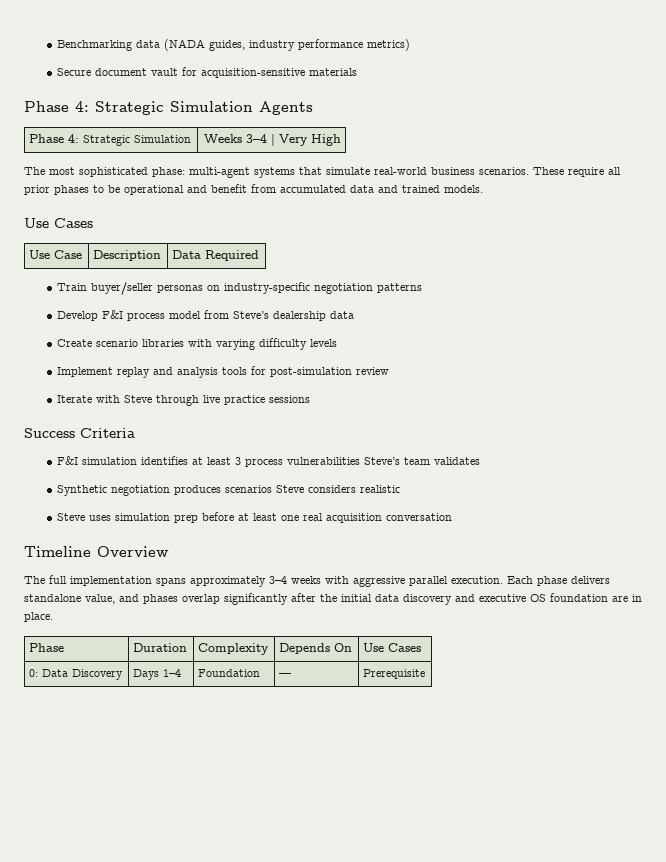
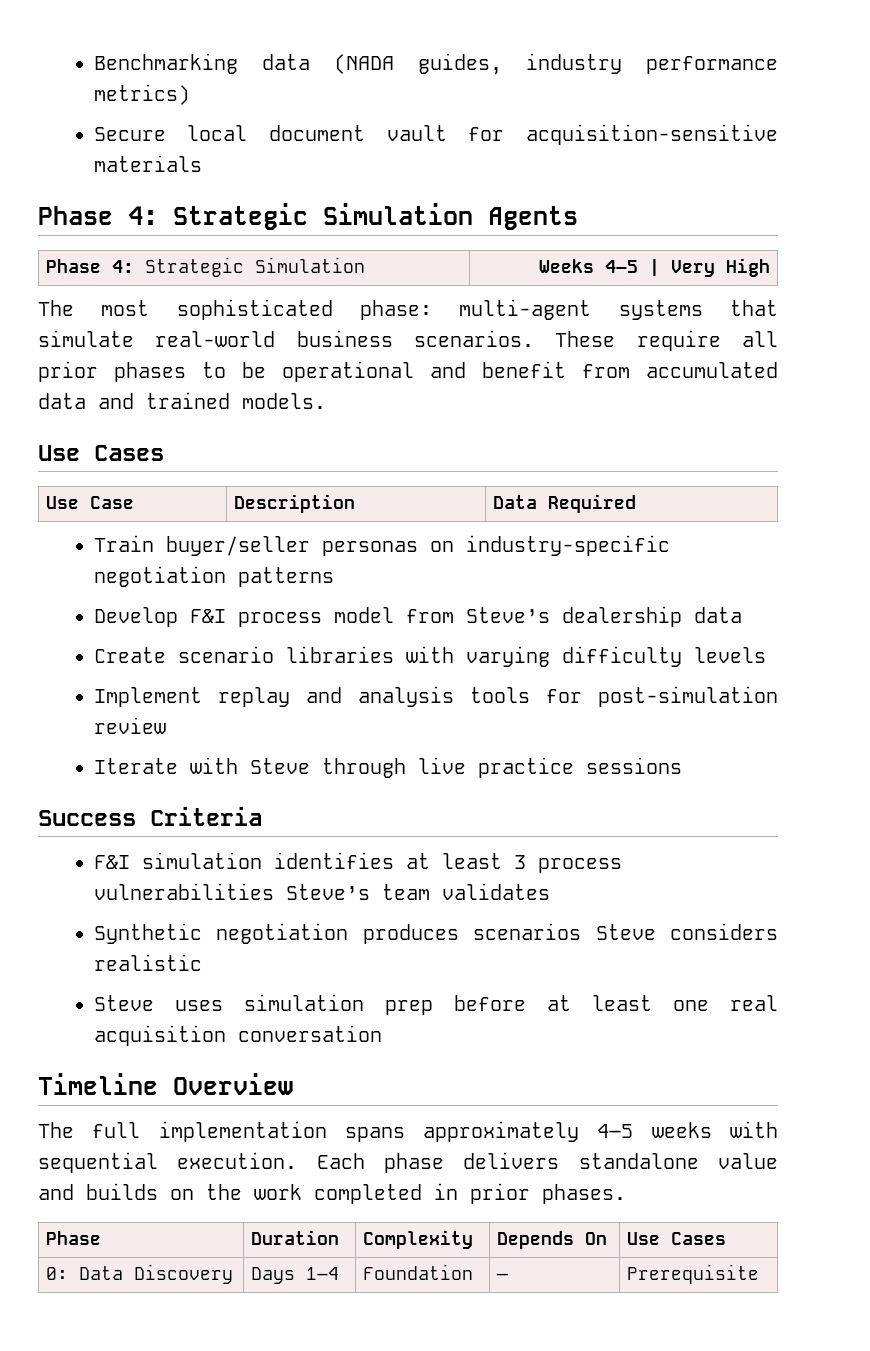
- Secure document vault for acquisition-sensitive materials
+ Secure local document vault for acquisition-sensitive materials
- Phase 4: Strategic Simulation | Weeks 3–4 | Very High
+ Phase 4: Strategic Simulation | Weeks 4–5 | Very High
- The full implementation spans approximately 3–4 weeks with aggressive parallel execution.
+ The full implementation spans approximately 4–5 weeks with sequential execution.
- Each phase delivers standalone value, and phases overlap significantly after the initial data discovery and executive OS foundation are in place.
+ Each phase delivers standalone value and builds on the work completed in prior phases.

